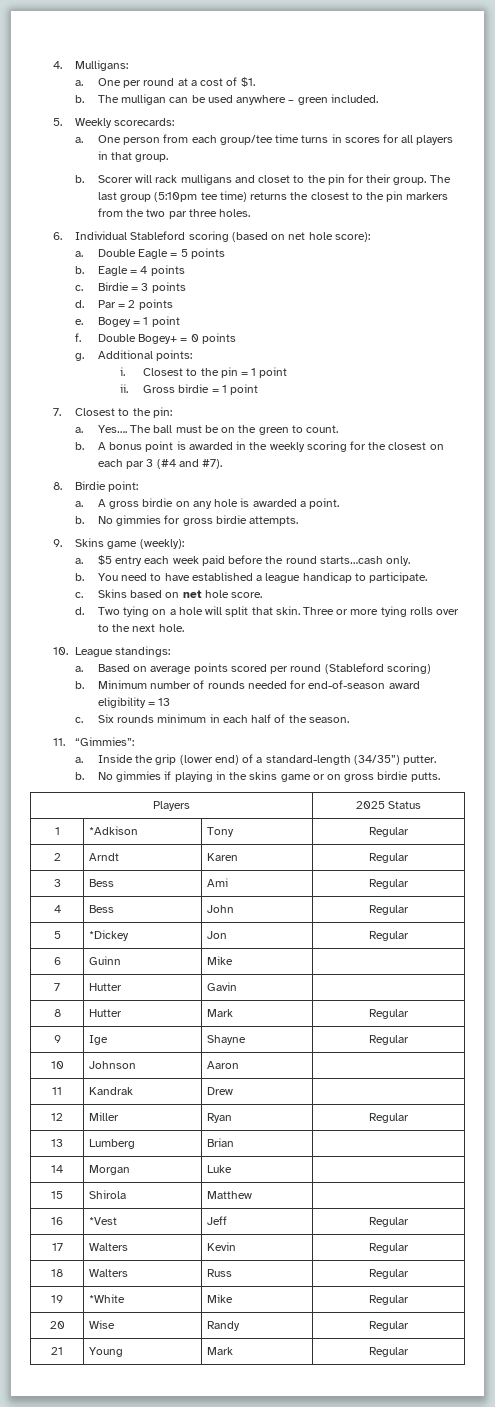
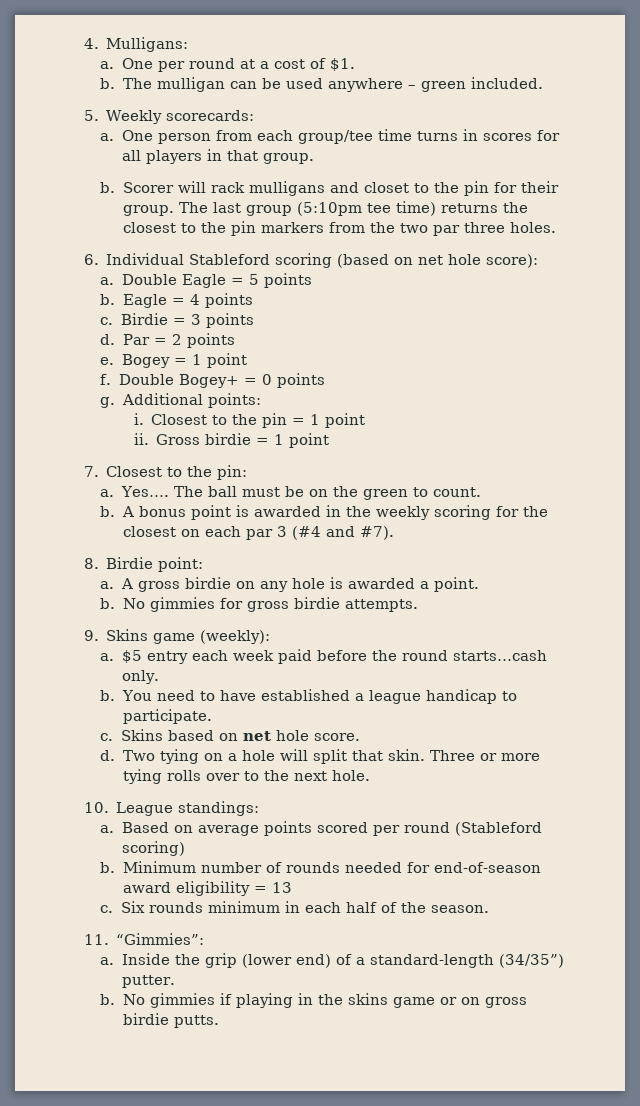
- Players | 2025 Status
- 1 | *Adkison | Tony | Regular
- 2 | Arndt | Karen | Regular
- 3 | Bess | Ami | Regular
- 4 | Bess | John | Regular
- 5 | *Dickey | Jon | Regular
- 6 | Guinn | Mike |
- 7 | Hutter | Gavin |
- 8 | Hutter | Mark | Regular
- 9 | Ige | Shayne | Regular
- 10 | Johnson | Aaron |
- 11 | Kandrak | Drew |
- 12 | Miller | Ryan | Regular
- 13 | Lumberg | Brian |
- 14 | Morgan | Luke |
- 15 | Shirola | Matthew |
- 16 | *Vest | Jeff | Regular
- 17 | Walters | Kevin | Regular
- 18 | Walters | Russ | Regular
- 19 | *White | Mike | Regular
- 20 | Wise | Randy | Regular
- 21 | Young | Mark | Regular

